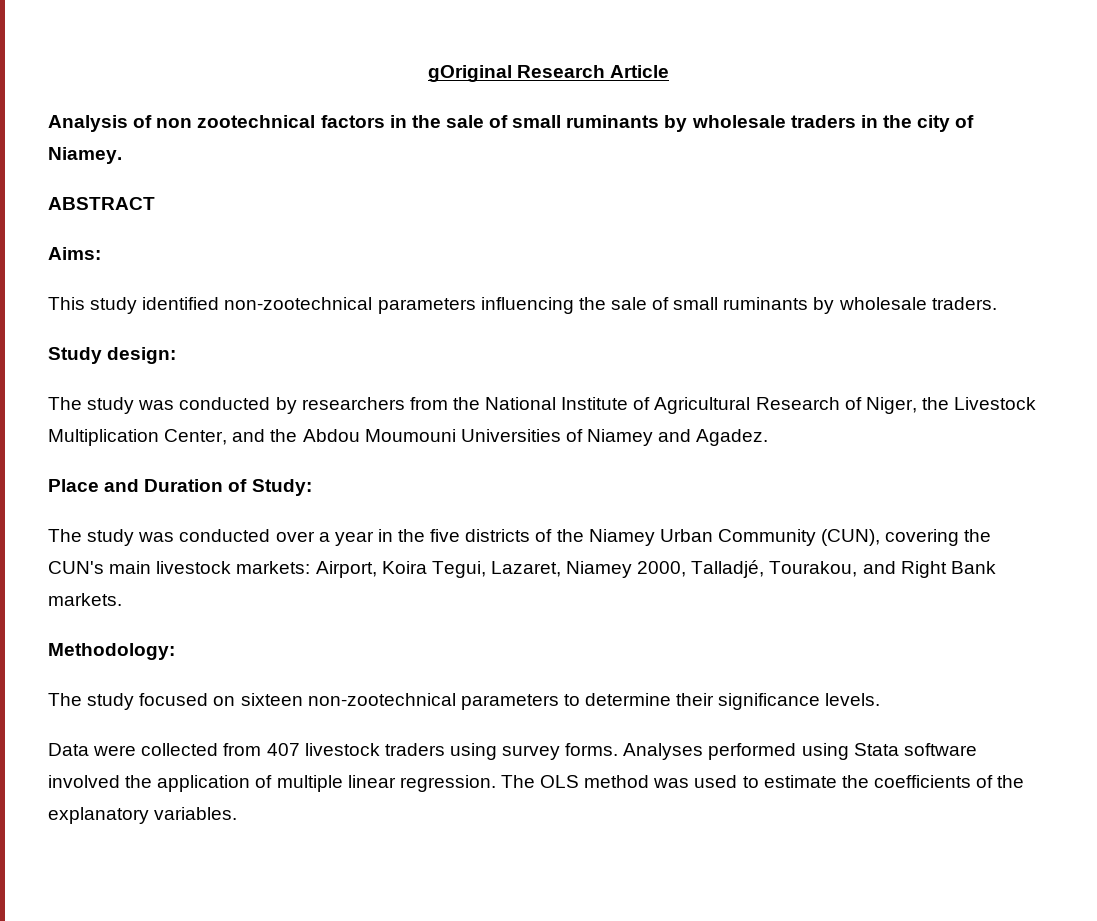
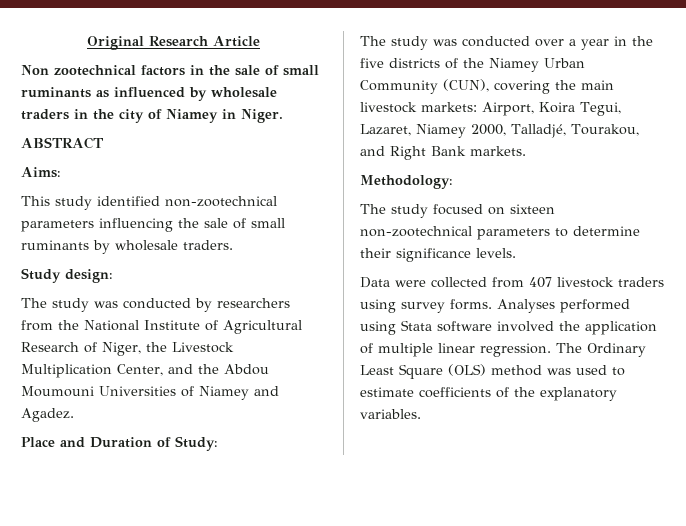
- gOriginal Research Article
+ Original Research Article
- Analysis of non zootechnical factors in the sale of small ruminants by wholesale traders in the city of Niamey.
+ Non zootechnical factors in the sale of small ruminants as influenced by wholesale traders in the city of Niamey in Niger.
- The study was conducted over a year in the five districts of the Niamey Urban Community (CUN), covering the CUN's main livestock markets: Airport, Koira Tegui, Lazaret, Niamey 2000, Talladjé, Tourakou, and Right Bank markets.
+ The study was conducted over a year in the five districts of the Niamey Urban Community (CUN), covering the main livestock markets: Airport, Koira Tegui, Lazaret, Niamey 2000, Talladjé, Tourakou, and Right Bank markets.
- The OLS method was used to estimate the coefficients of the explanatory variables.
+ The Ordinary Least Square (OLS) method was used to estimate coefficients of the explanatory variables.

